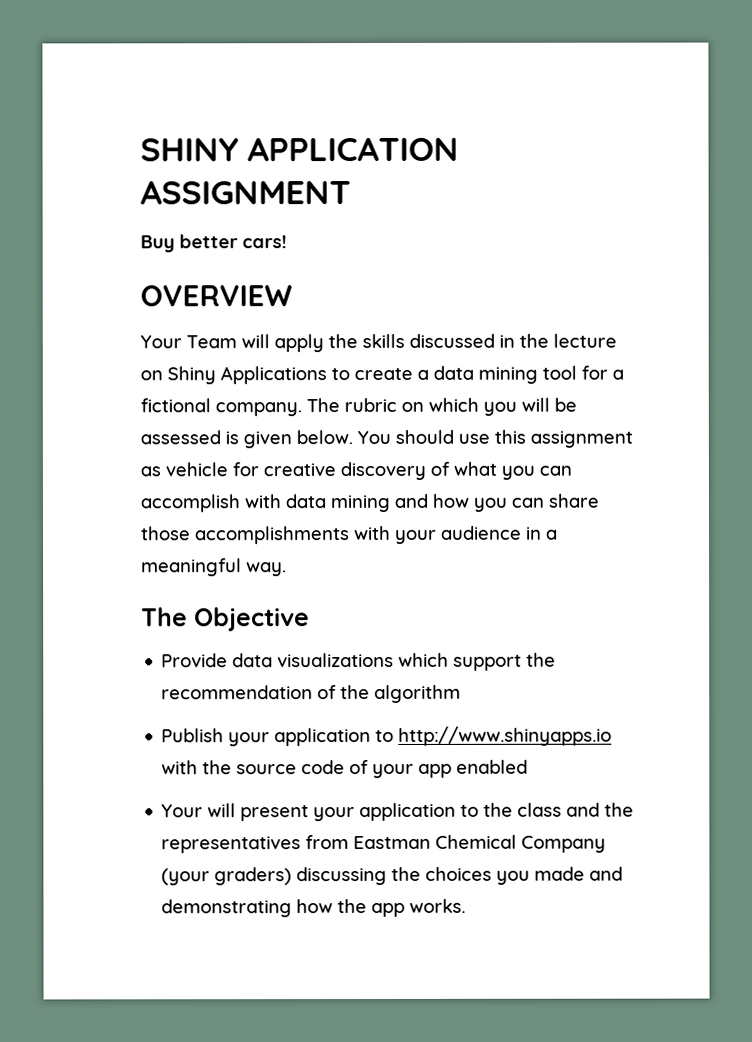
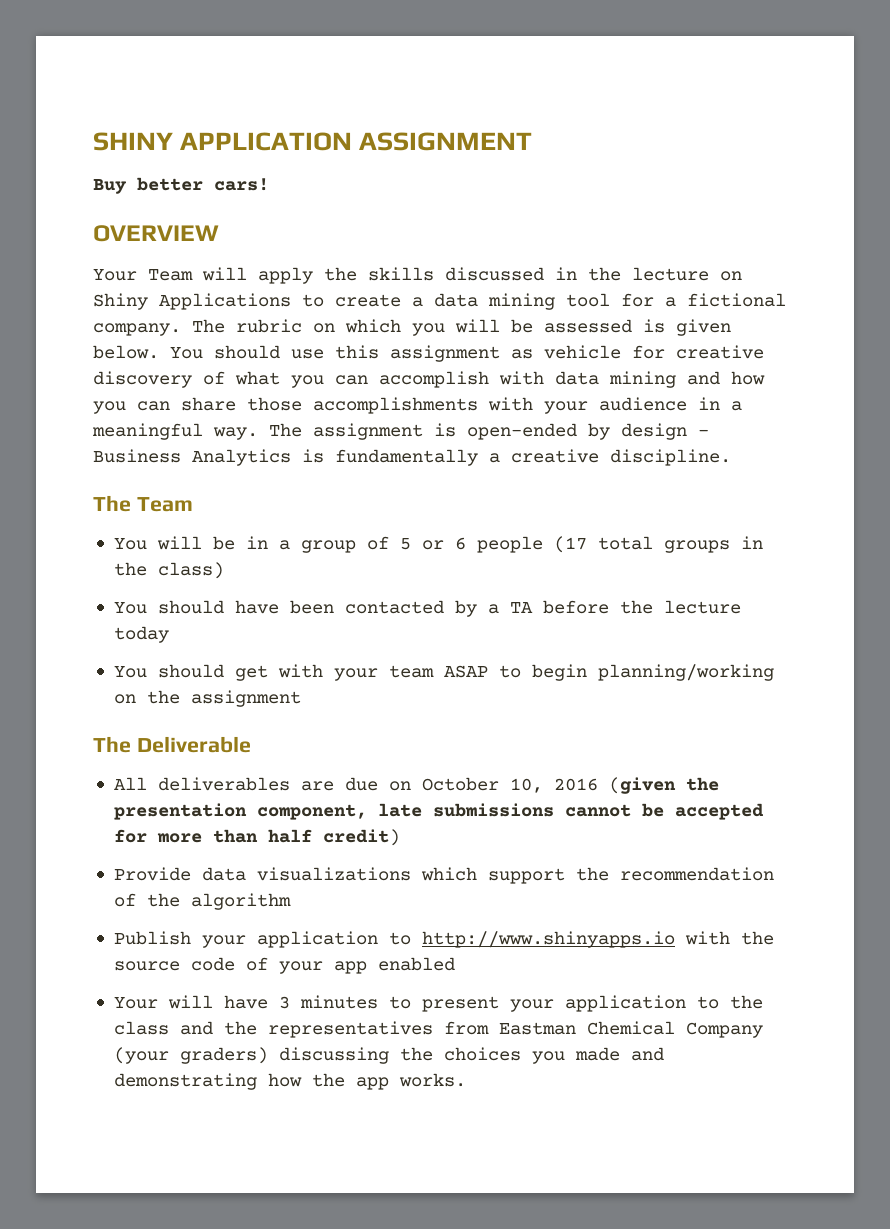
- You should use this assignment as vehicle for creative discovery of what you can accomplish with data mining and how you can share those accomplishments with your audience in a meaningful way.
- The Objective
+ You should use this assignment as vehicle for creative discovery of what you can accomplish with data mining and how you can share those accomplishments with your audience in a meaningful way. The assignment is open-ended by design – Business Analytics is fundamentally a creative discipline.
+ The Team
+ You will be in a group of 5 or 6 people (17 total groups in the class)
+ You should have been contacted by a TA before the lecture today
+ You should get with your team ASAP to begin planning/working on the assignment
+ The Deliverable
+ All deliverables are due on October 10, 2016 (given the presentation component, late submissions cannot be accepted for more than half credit)
- Your will present your application to the class and the representatives from Eastman Chemical Company (your graders) discussing the choices you made and demonstrating how the app works.
+ Your will have 3 minutes to present your application to the class and the representatives from Eastman Chemical Company (your graders) discussing the choices you made and demonstrating how the app works.

